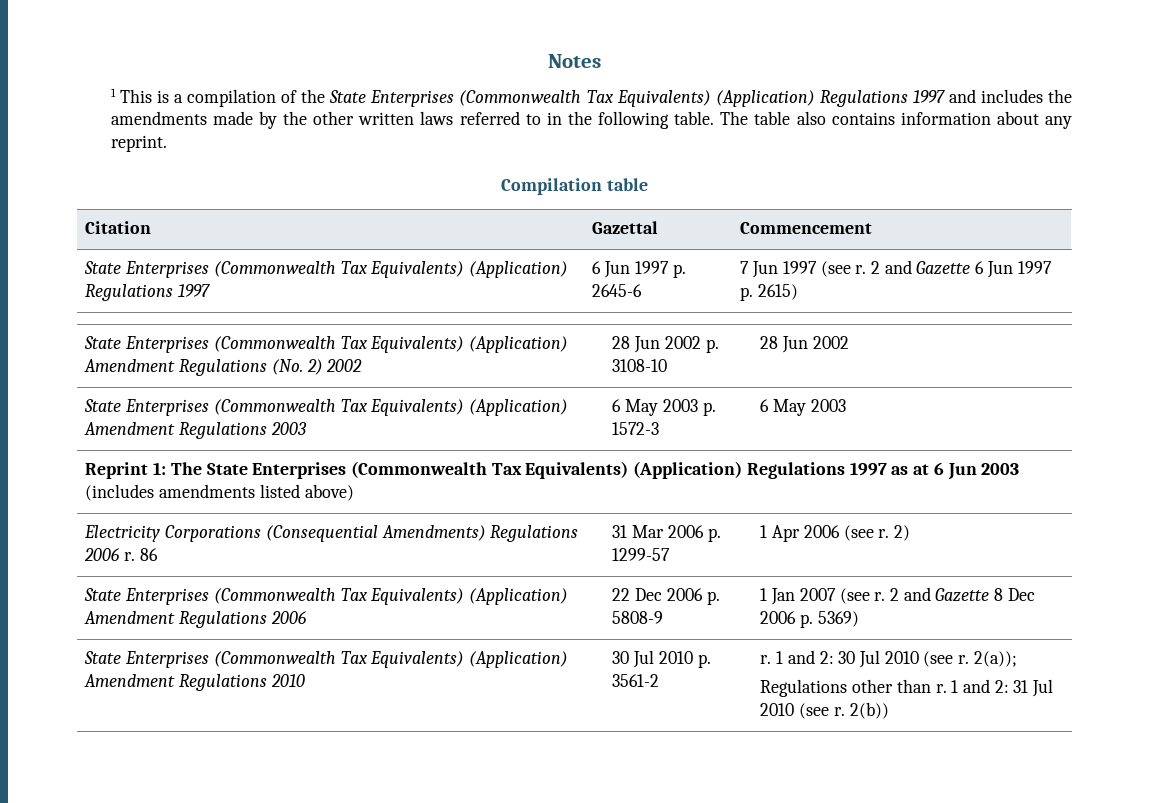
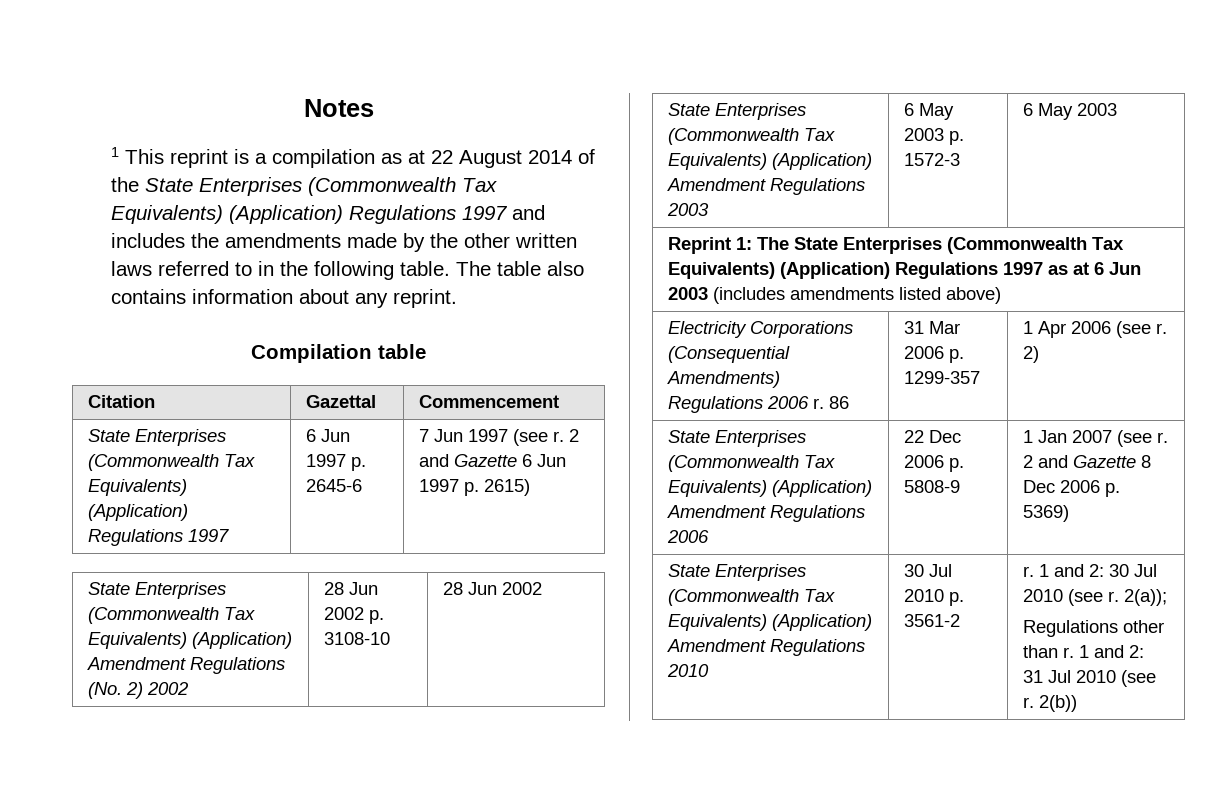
- 1 This is a compilation of the State Enterprises (Commonwealth Tax Equivalents) (Application) Regulations 1997 and includes the amendments made by the other written laws referred to in the following table.
+ 1 This reprint is a compilation as at 22 August 2014 of the State Enterprises (Commonwealth Tax Equivalents) (Application) Regulations 1997 and includes the amendments made by the other written laws referred to in the following table.
- Electricity Corporations (Consequential Amendments) Regulations 2006 r. 86 | 31 Mar 2006 p. 1299-57 | 1 Apr 2006 (see r. 2)
+ Electricity Corporations (Consequential Amendments) Regulations 2006 r. 86 | 31 Mar 2006 p. 1299-357 | 1 Apr 2006 (see r. 2)

